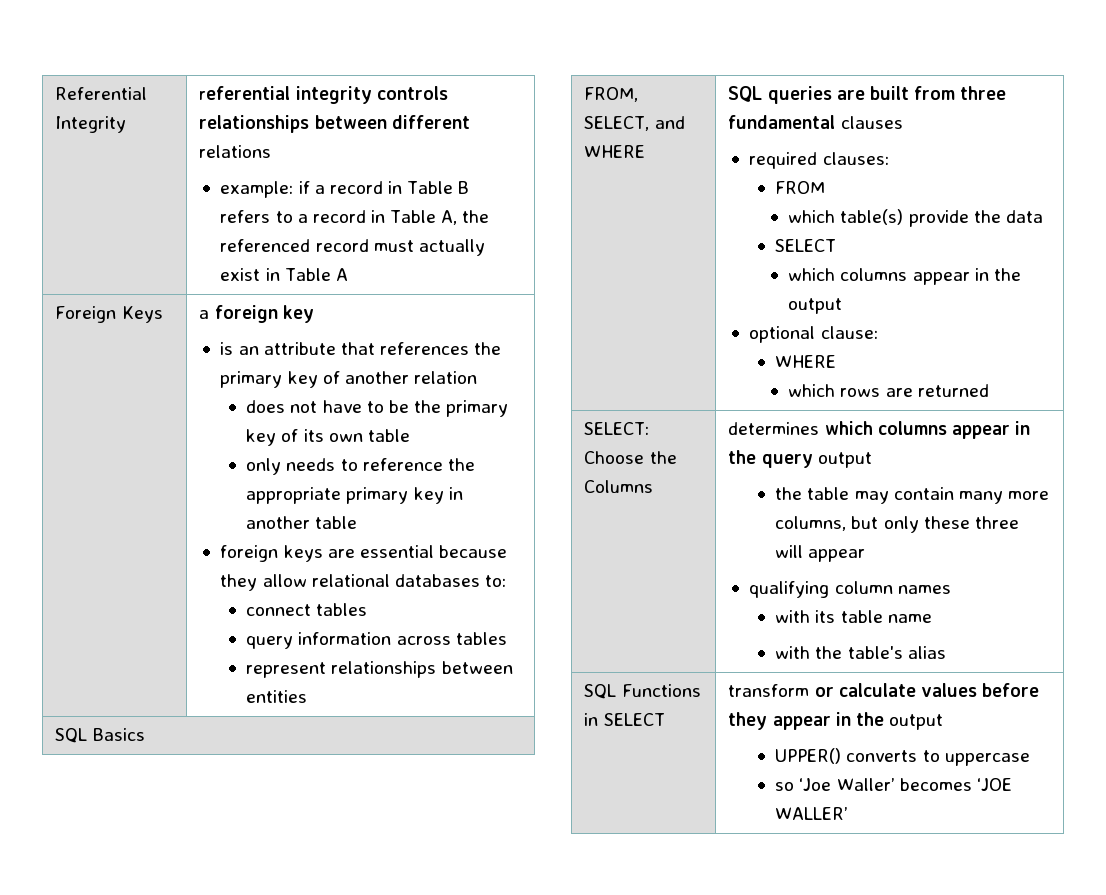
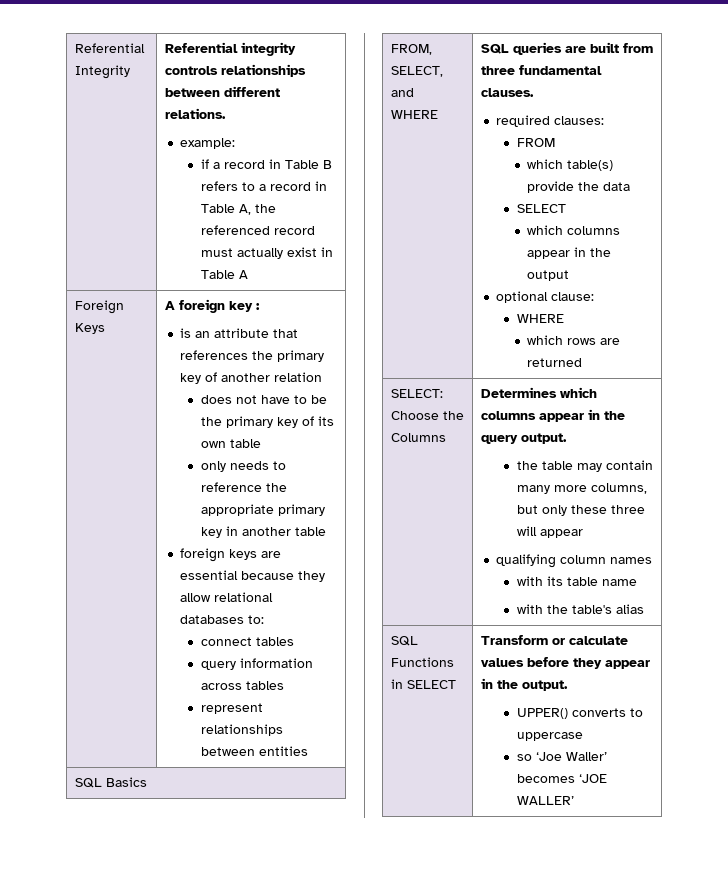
- Referential Integrity | referential integrity controls relationships between different relations
- example: if a record in Table B refers to a record in Table A, the referenced record must actually exist in Table A
+ Referential Integrity | Referential integrity controls relationships between different relations.
+ example:
+ if a record in Table B refers to a record in Table A, the referenced record must actually exist in Table A
- a foreign key
+ A foreign key :
- FROM, SELECT, and WHERE | SQL queries are built from three fundamental clauses
+ FROM, SELECT, and WHERE | SQL queries are built from three fundamental clauses.
- SELECT: Choose the Columns | determines which columns appear in the query output
+ SELECT: Choose the Columns | Determines which columns appear in the query output.
- SQL Functions in SELECT | transform or calculate values before they appear in the output
+ SQL Functions in SELECT | Transform or calculate values before they appear in the output.

